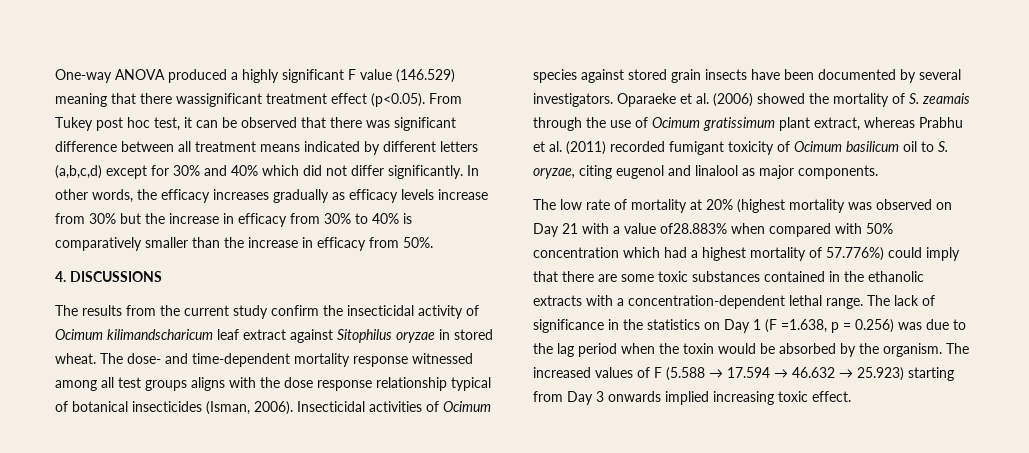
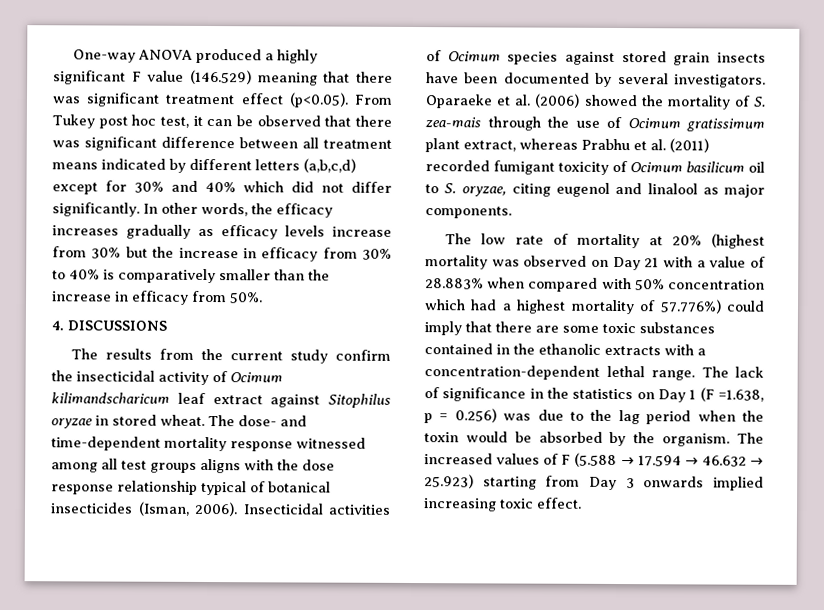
- One-way ANOVA produced a highly significant F value (146.529) meaning that there wassignificant treatment effect (p<0.05). From Tukey post hoc test, it can be observed that there was significant difference between all treatment means indicated by different letters (a,b,c,d) except for 30% and 40% which did not differ significantly.
+ One-way ANOVA produced a highly significant F value (146.529) meaning that there was significant treatment effect (p<0.05). From Tukey post hoc test, it can be observed that there was significant difference between all treatment means indicated by different letters (a,b,c,d) except for 30% and 40% which did not differ significantly.
- Oparaeke et al. (2006) showed the mortality of S. zeamais through the use of Ocimum gratissimum plant extract, whereas Prabhu et al. (2011) recorded fumigant toxicity of Ocimum basilicum oil to S. oryzae, citing eugenol and linalool as major components.
+ Oparaeke et al. (2006) showed the mortality of S. zea-mais through the use of Ocimum gratissimum plant extract, whereas Prabhu et al. (2011) recorded fumigant toxicity of Ocimum basilicum oil to S. oryzae, citing eugenol and linalool as major components.
- The low rate of mortality at 20% (highest mortality was observed on Day 21 with a value of28.883% when compared with 50% concentration which had a highest mortality of 57.776%) could imply that there are some toxic substances contained in the ethanolic extracts with a concentration-dependent lethal range.
+ The low rate of mortality at 20% (highest mortality was observed on Day 21 with a value of 28.883% when compared with 50% concentration which had a highest mortality of 57.776%) could imply that there are some toxic substances contained in the ethanolic extracts with a concentration-dependent lethal range.

